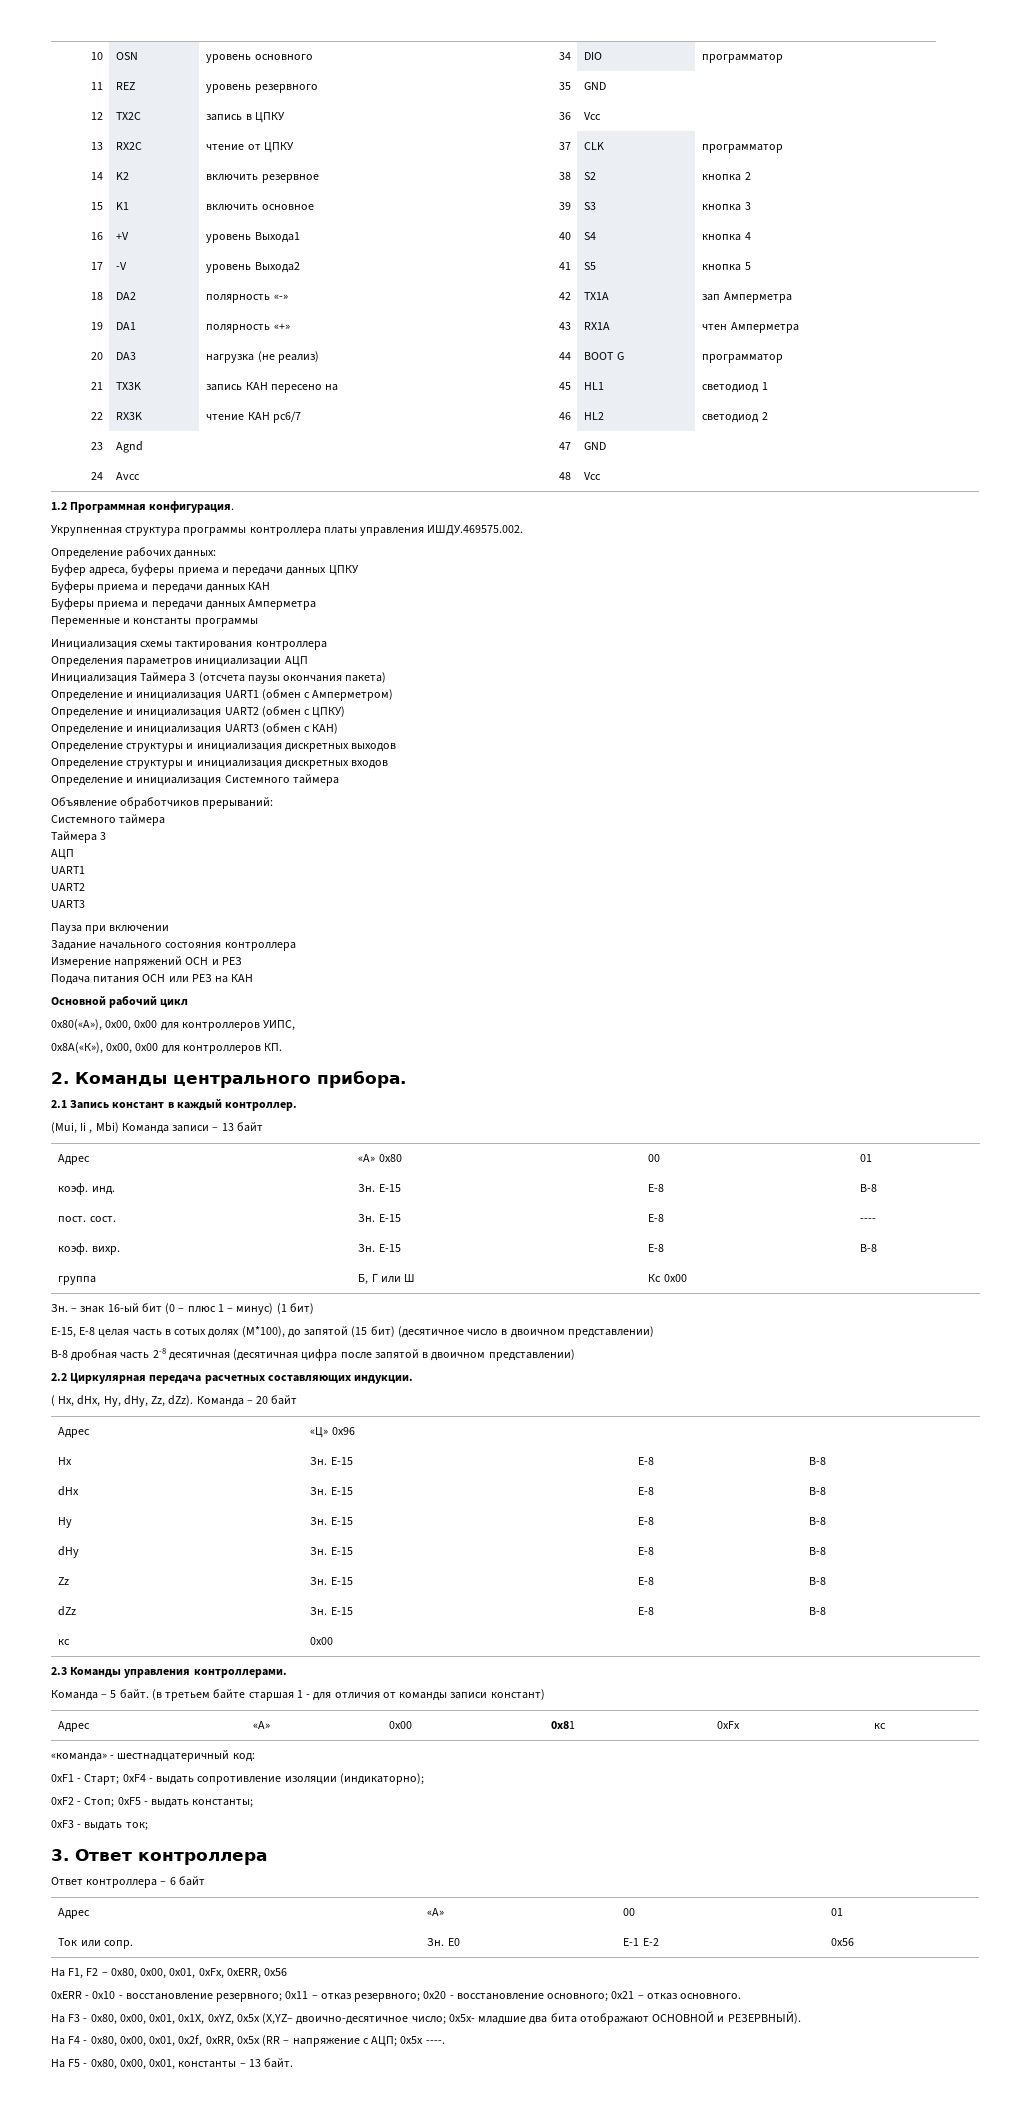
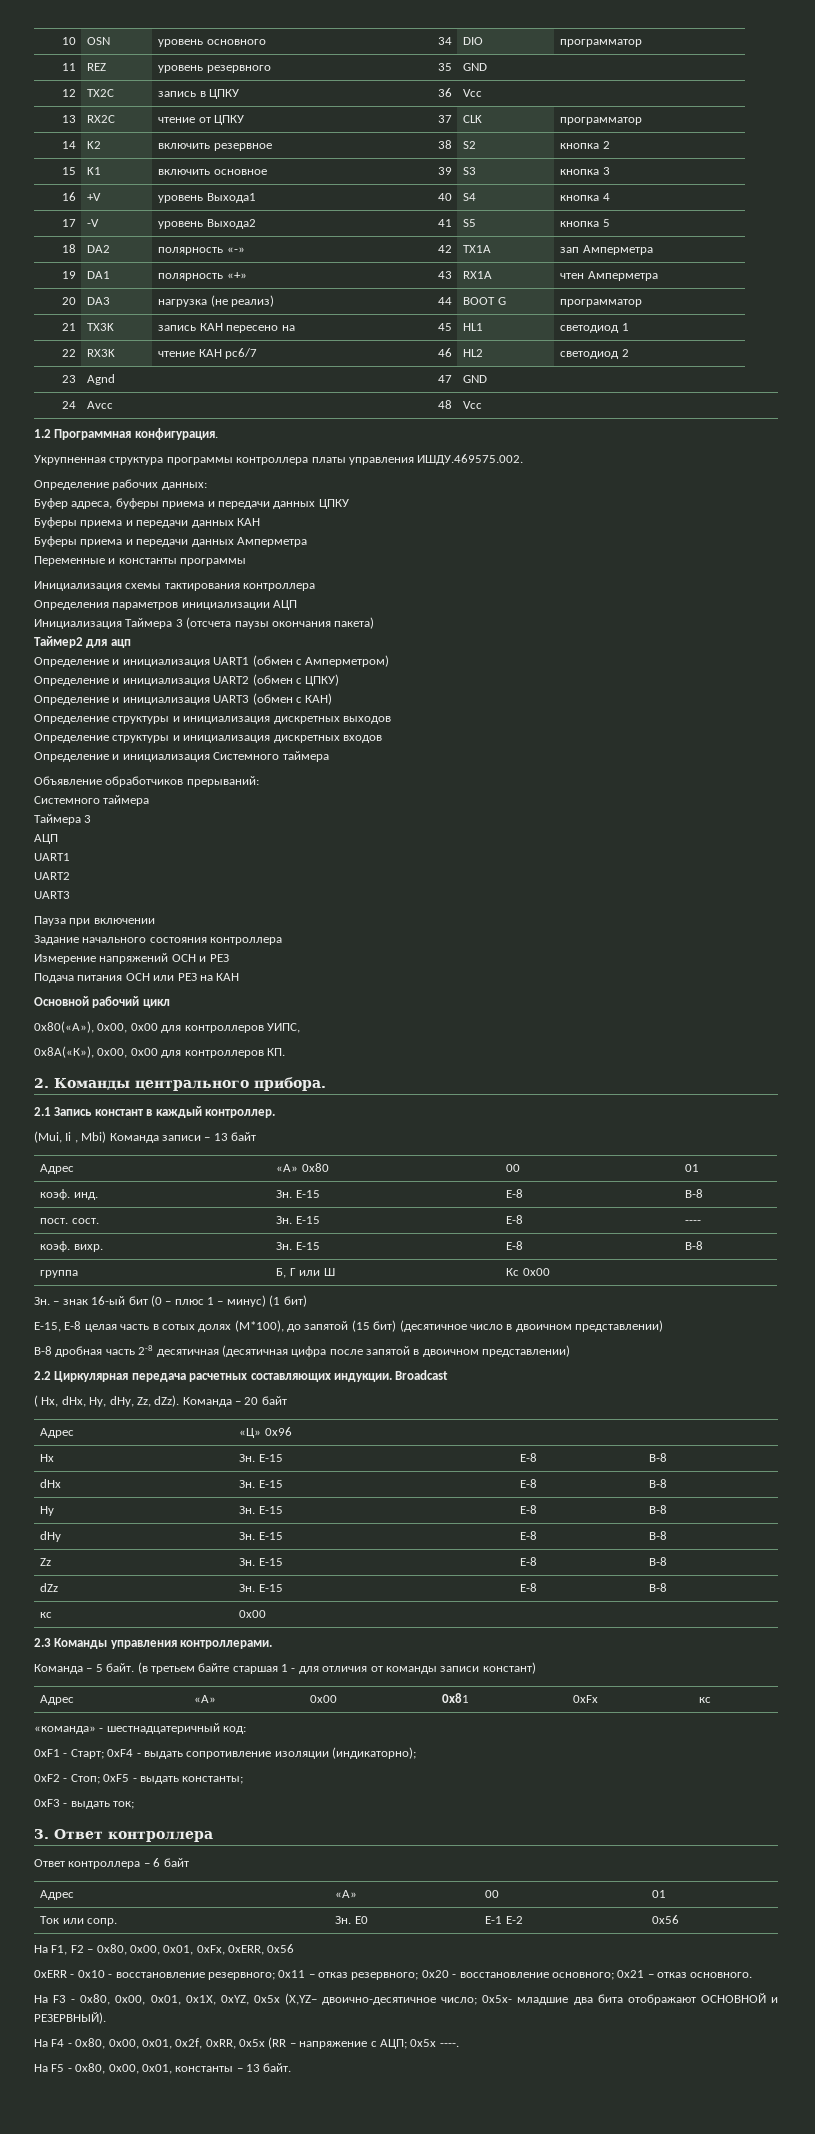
+ Таймер2 для ацп
+ Broadcast

